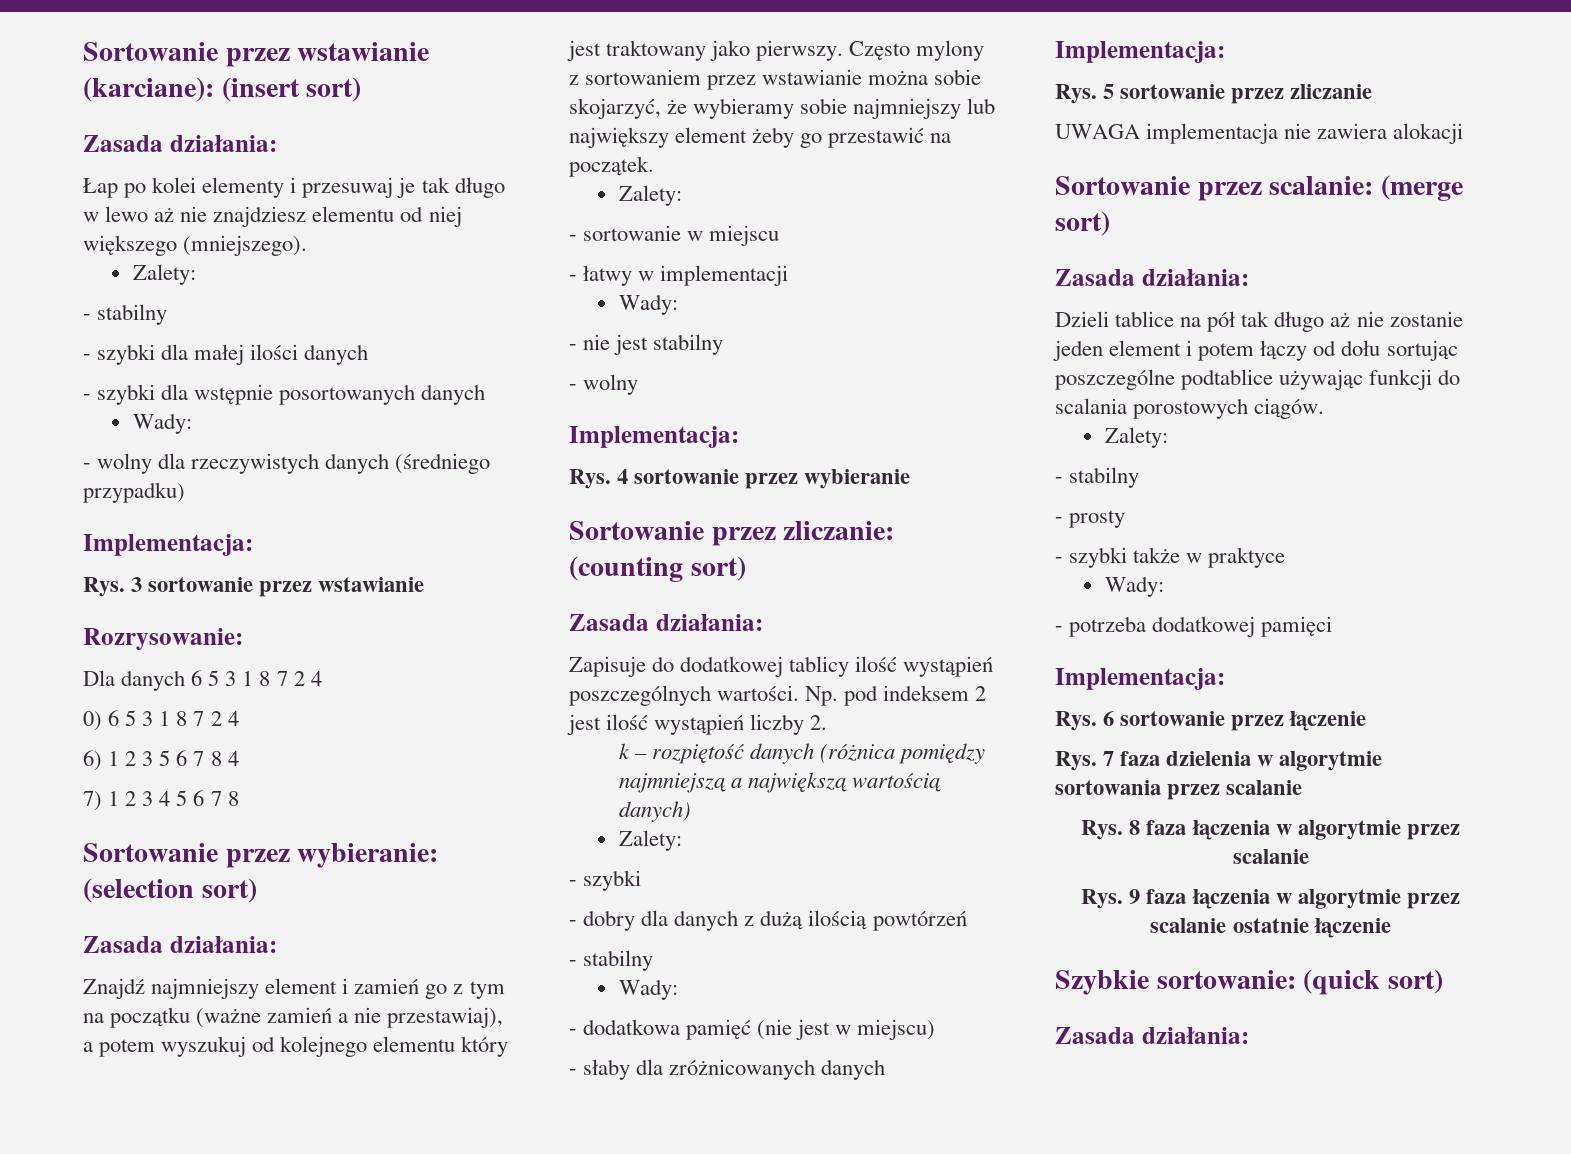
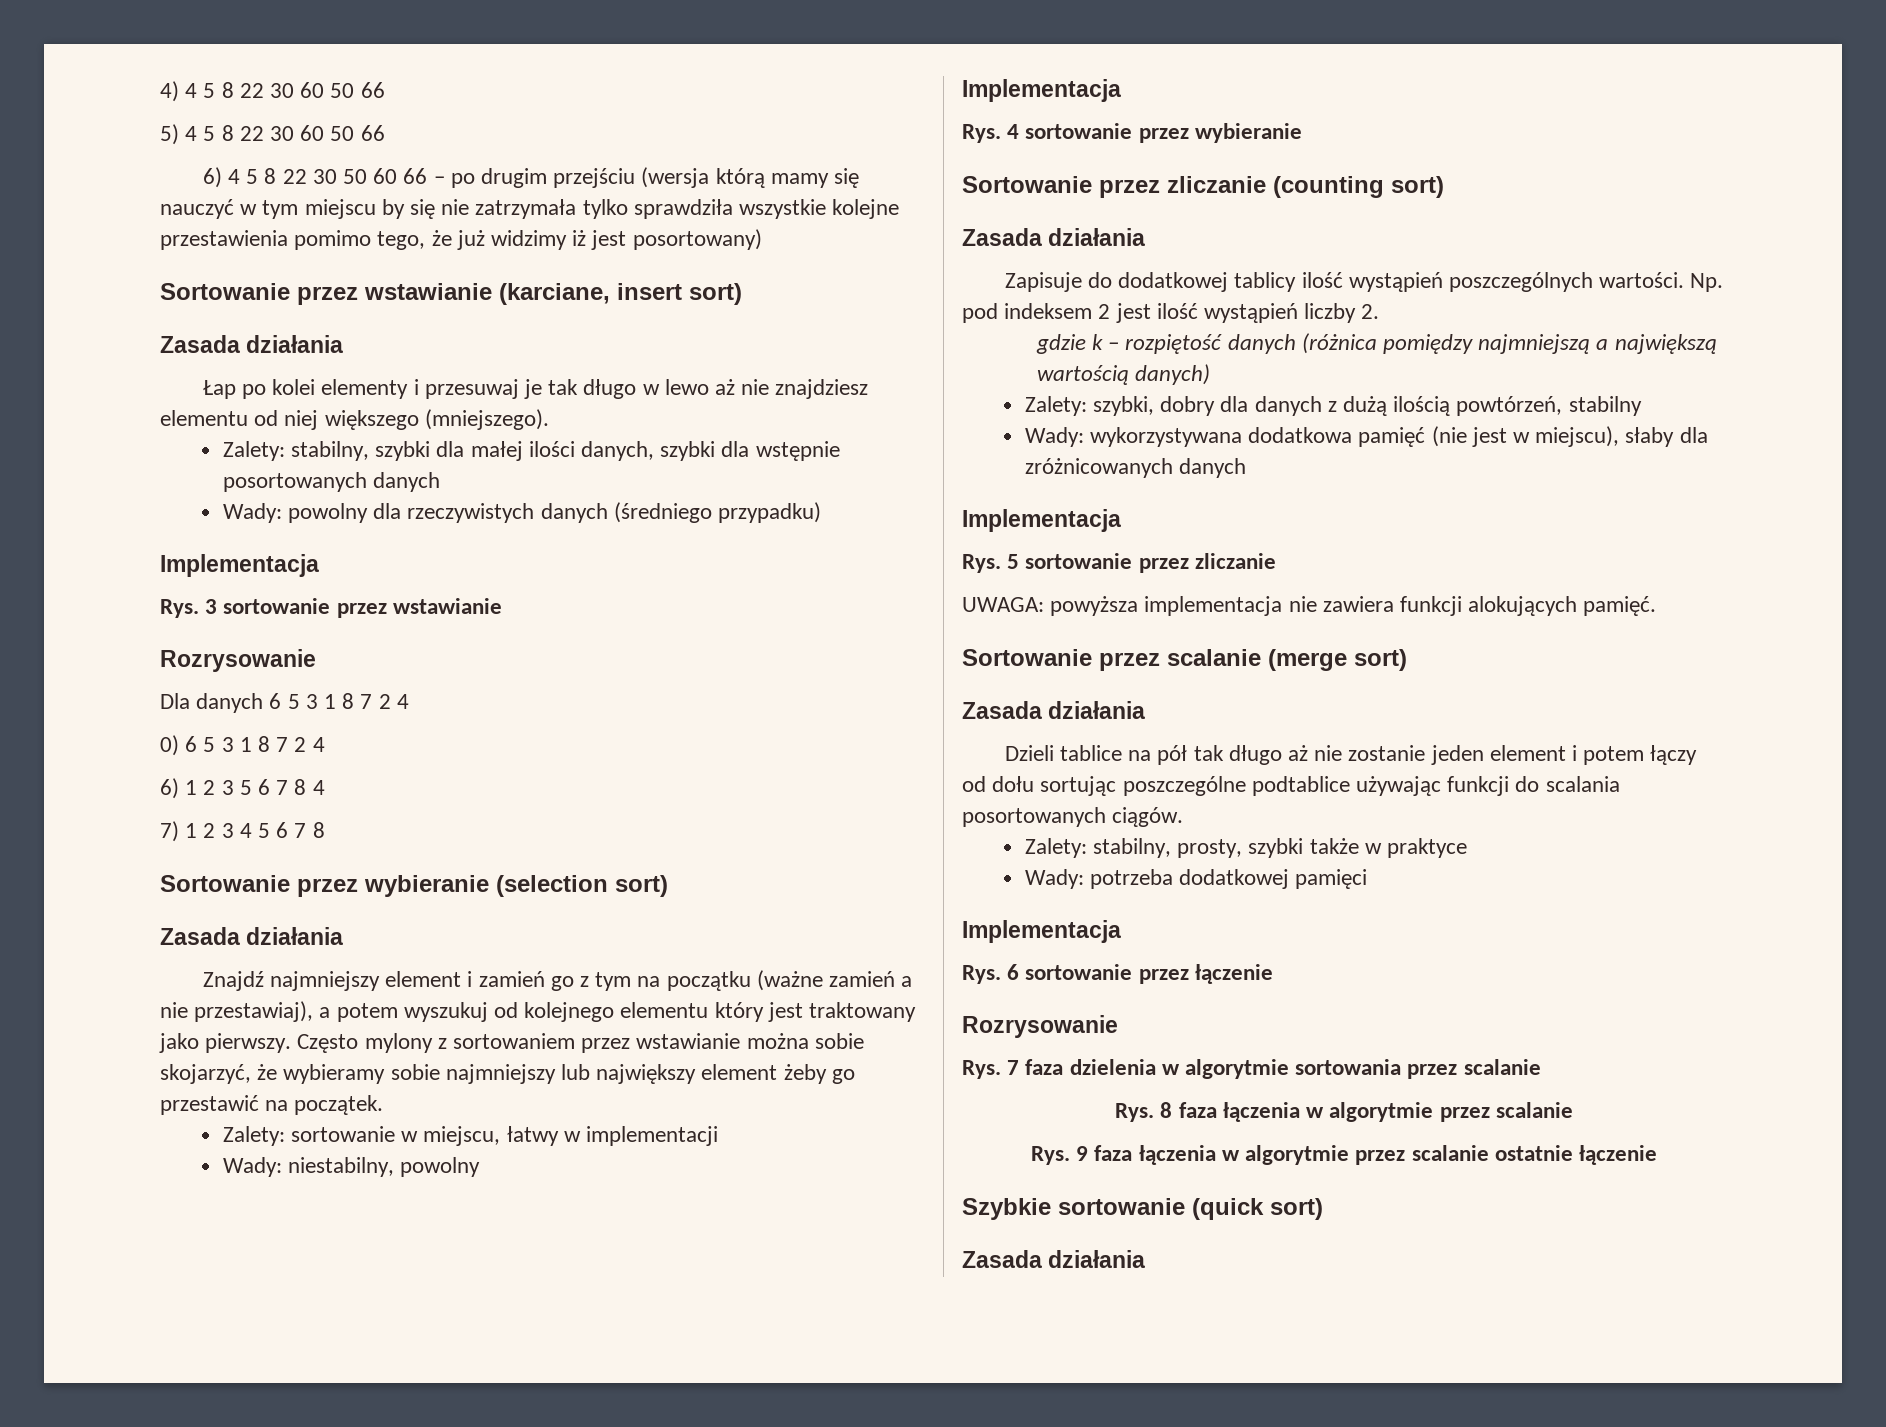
+ 4) 4 5 8 22 30 60 50 66
+ 5) 4 5 8 22 30 60 50 66
+ 6) 4 5 8 22 30 50 60 66 – po drugim przejściu (wersja którą mamy się nauczyć w tym miejscu by się nie zatrzymała tylko sprawdziła wszystkie kolejne przestawienia pomimo tego, że już widzimy iż jest posortowany)
- Sortowanie przez wstawianie (karciane): (insert sort)
- Zasada działania:
+ Sortowanie przez wstawianie (karciane, insert sort)
+ Zasada działania
  Łap po kolei elementy i przesuwaj je tak długo w lewo aż nie znajdziesz elementu od niej większego (mniejszego).
- Zalety:
- - stabilny
- - szybki dla małej ilości danych
- - szybki dla wstępnie posortowanych danych
- Wady:
- - wolny dla rzeczywistych danych (średniego przypadku)
- Implementacja:
+ Zalety: stabilny, szybki dla małej ilości danych, szybki dla wstępnie posortowanych danych
+ Wady: powolny dla rzeczywistych danych (średniego przypadku)
+ Implementacja
  Rys. 3 sortowanie przez wstawianie
- Rozrysowanie:
+ Rozrysowanie
- Sortowanie przez wybieranie: (selection sort)
- Zasada działania:
+ Sortowanie przez wybieranie (selection sort)
+ Zasada działania
  Często mylony z sortowaniem przez wstawianie można sobie skojarzyć, że wybieramy sobie najmniejszy lub największy element żeby go przestawić na początek.
- Zalety:
- - sortowanie w miejscu
- - łatwy w implementacji
- Wady:
- - nie jest stabilny
- - wolny
- Implementacja:
+ Zalety: sortowanie w miejscu, łatwy w implementacji
+ Wady: niestabilny, powolny
+ Implementacja
- Sortowanie przez zliczanie: (counting sort)
- Zasada działania:
+ Sortowanie przez zliczanie (counting sort)
+ Zasada działania
- k – rozpiętość danych (różnica pomiędzy najmniejszą a największą wartością danych)
- Zalety:
- - szybki
- - dobry dla danych z dużą ilością powtórzeń
- - stabilny
- Wady:
- - dodatkowa pamięć (nie jest w miejscu)
- - słaby dla zróżnicowanych danych
- Implementacja:
+ gdzie k – rozpiętość danych (różnica pomiędzy najmniejszą a największą wartością danych)
+ Zalety: szybki, dobry dla danych z dużą ilością powtórzeń, stabilny
+ Wady: wykorzystywana dodatkowa pamięć (nie jest w miejscu), słaby dla zróżnicowanych danych
+ Implementacja
- UWAGA implementacja nie zawiera alokacji
- Sortowanie przez scalanie: (merge sort)
- Zasada działania:
+ UWAGA: powyższa implementacja nie zawiera funkcji alokujących pamięć.
+ Sortowanie przez scalanie (merge sort)
+ Zasada działania
- Dzieli tablice na pół tak długo aż nie zostanie jeden element i potem łączy od dołu sortując poszczególne podtablice używając funkcji do scalania porostowych ciągów.
- Zalety:
- - stabilny
- - prosty
- - szybki także w praktyce
- Wady:
- - potrzeba dodatkowej pamięci
- Implementacja:
+ Dzieli tablice na pół tak długo aż nie zostanie jeden element i potem łączy od dołu sortując poszczególne podtablice używając funkcji do scalania posortowanych ciągów.
+ Zalety: stabilny, prosty, szybki także w praktyce
+ Wady: potrzeba dodatkowej pamięci
+ Implementacja
  Rys. 6 sortowanie przez łączenie
+ Rozrysowanie
- Szybkie sortowanie: (quick sort)
- Zasada działania:
+ Szybkie sortowanie (quick sort)
+ Zasada działania

